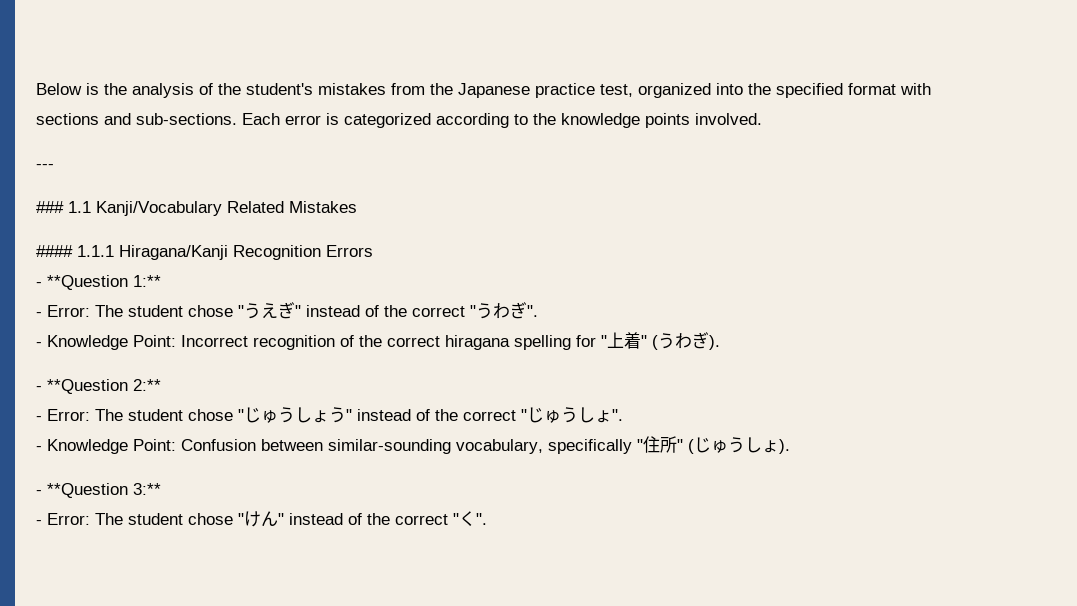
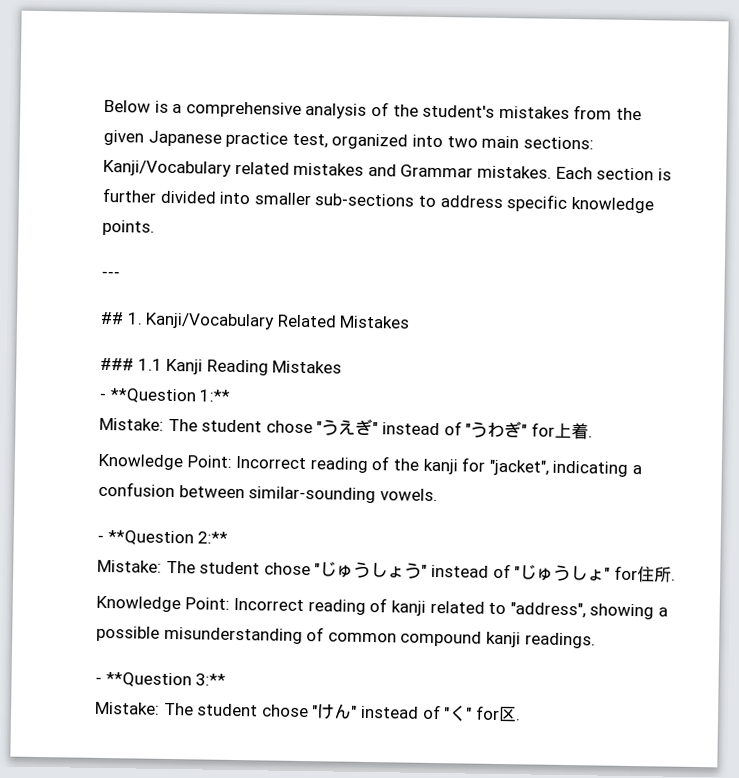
- Below is the analysis of the student's mistakes from the Japanese practice test, organized into the specified format with sections and sub-sections. Each error is categorized according to the knowledge points involved.
+ Below is a comprehensive analysis of the student's mistakes from the given Japanese practice test, organized into two main sections: Kanji/Vocabulary related mistakes and Grammar mistakes. Each section is further divided into smaller sub-sections to address specific knowledge points.
- ### 1.1 Kanji/Vocabulary Related Mistakes
+ ## 1. Kanji/Vocabulary Related Mistakes
- #### 1.1.1 Hiragana/Kanji Recognition Errors
+ ### 1.1 Kanji Reading Mistakes
- - Error: The student chose "うえぎ" instead of the correct "うわぎ".
- - Knowledge Point: Incorrect recognition of the correct hiragana spelling for "上着" (うわぎ).
+ Mistake: The student chose "うえぎ" instead of "うわぎ" for上着.
+ Knowledge Point: Incorrect reading of the kanji for "jacket", indicating a confusion between similar-sounding vowels.
- - Error: The student chose "じゅうしょう" instead of the correct "じゅうしょ".
- - Knowledge Point: Confusion between similar-sounding vocabulary, specifically "住所" (じゅうしょ).
+ Mistake: The student chose "じゅうしょう" instead of "じゅうしょ" for住所.
+ Knowledge Point: Incorrect reading of kanji related to "address", showing a possible misunderstanding of common compound kanji readings.
- - Error: The student chose "けん" instead of the correct "く".
+ Mistake: The student chose "けん" instead of "く" for区.

